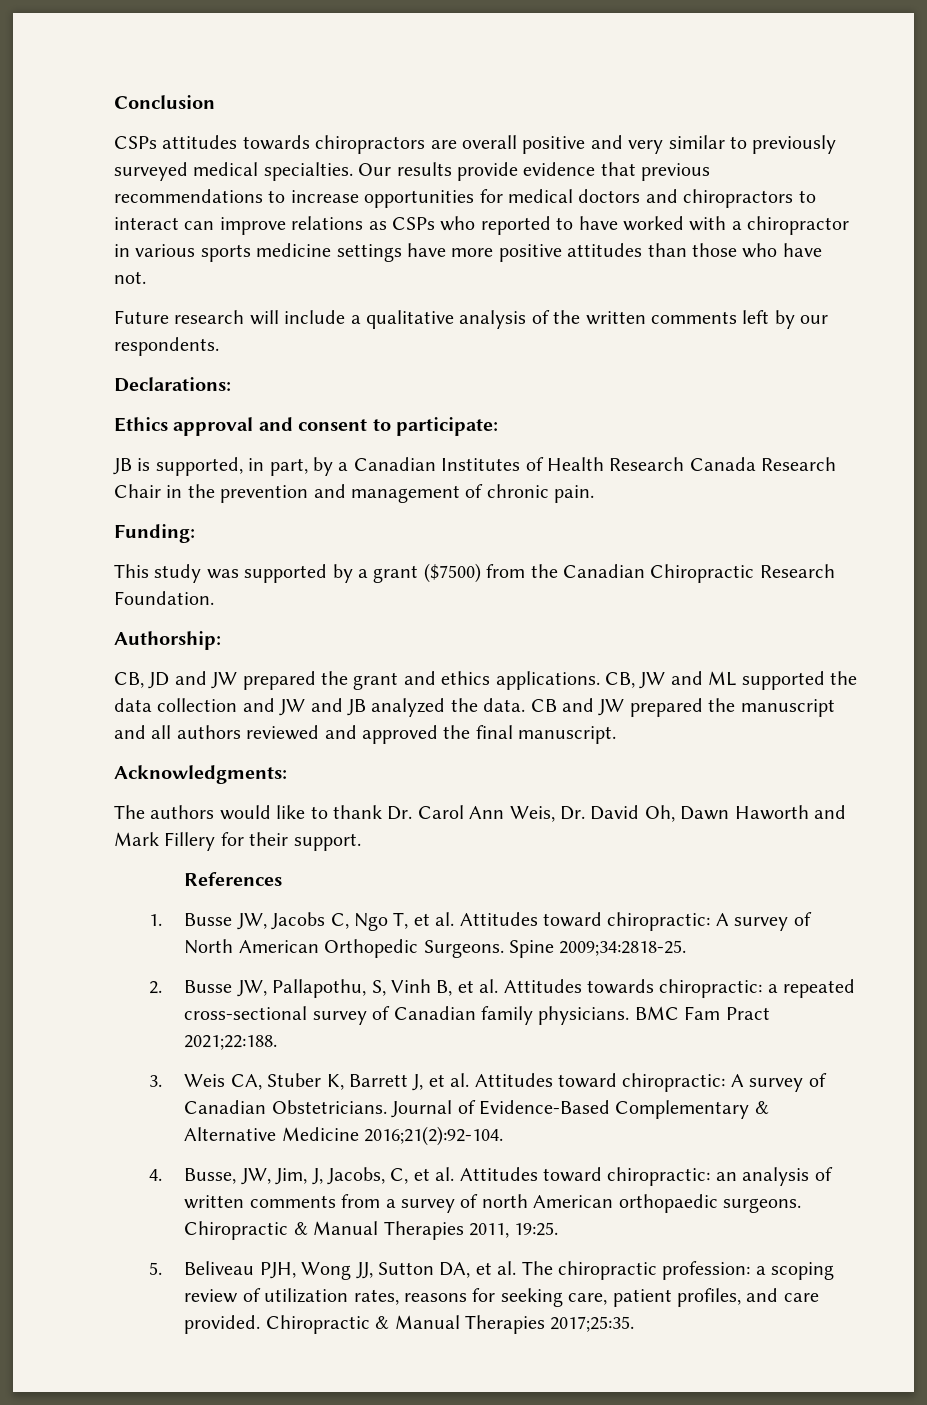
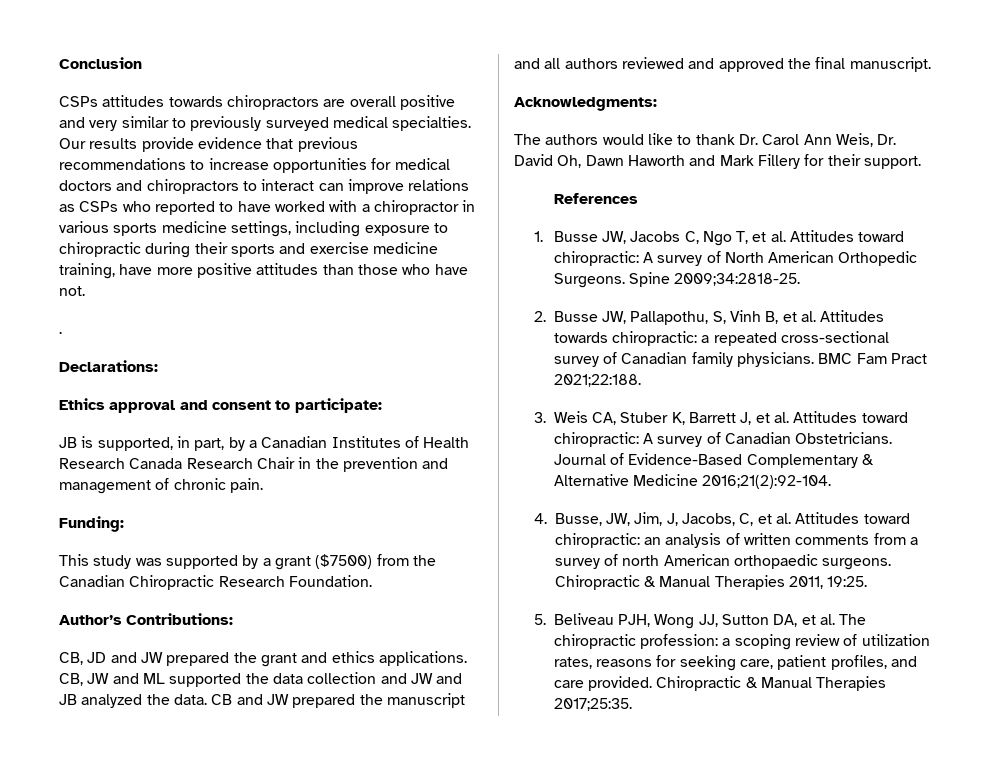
- Our results provide evidence that previous recommendations to increase opportunities for medical doctors and chiropractors to interact can improve relations as CSPs who reported to have worked with a chiropractor in various sports medicine settings have more positive attitudes than those who have not.
+ Our results provide evidence that previous recommendations to increase opportunities for medical doctors and chiropractors to interact can improve relations as CSPs who reported to have worked with a chiropractor in various sports medicine settings, including exposure to chiropractic during their sports and exercise medicine training, have more positive attitudes than those who have not.
- Future research will include a qualitative analysis of the written comments left by our respondents.
+ .
- Authorship:
+ Author’s Contributions:

